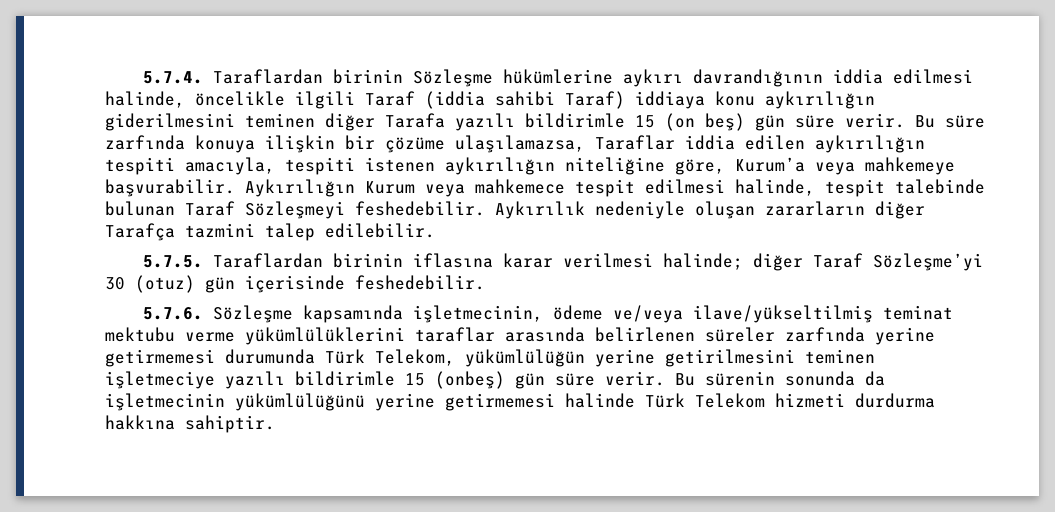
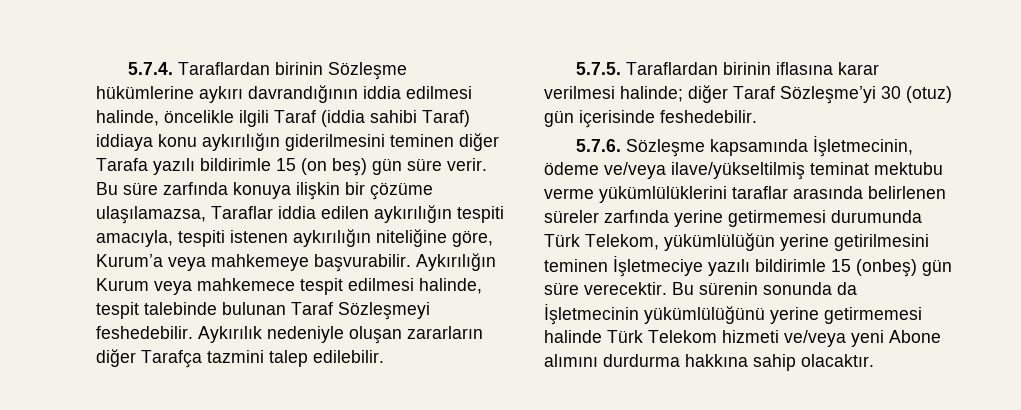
- 5.7.6. Sözleşme kapsamında işletmecinin, ödeme ve/veya ilave/yükseltilmiş teminat mektubu verme yükümlülüklerini taraflar arasında belirlenen süreler zarfında yerine getirmemesi durumunda Türk Telekom, yükümlülüğün yerine getirilmesini teminen işletmeciye yazılı bildirimle 15 (onbeş) gün süre verir.
+ 5.7.6. Sözleşme kapsamında İşletmecinin, ödeme ve/veya ilave/yükseltilmiş teminat mektubu verme yükümlülüklerini taraflar arasında belirlenen süreler zarfında yerine getirmemesi durumunda Türk Telekom, yükümlülüğün yerine getirilmesini teminen İşletmeciye yazılı bildirimle 15 (onbeş) gün süre verecektir.
- Bu sürenin sonunda da işletmecinin yükümlülüğünü yerine getirmemesi halinde Türk Telekom hizmeti durdurma hakkına sahiptir.
+ Bu sürenin sonunda da İşletmecinin yükümlülüğünü yerine getirmemesi halinde Türk Telekom hizmeti ve/veya yeni Abone alımını durdurma hakkına sahip olacaktır.

